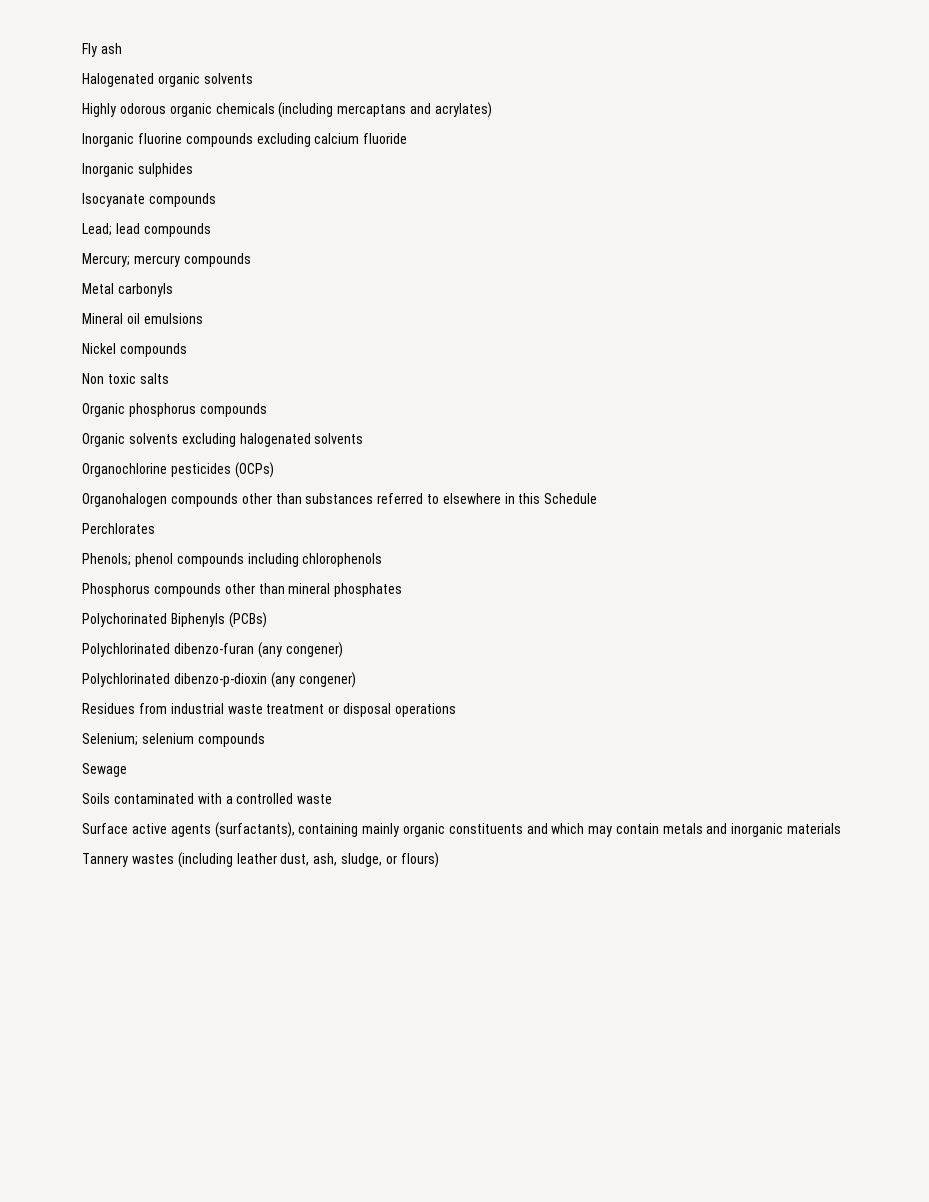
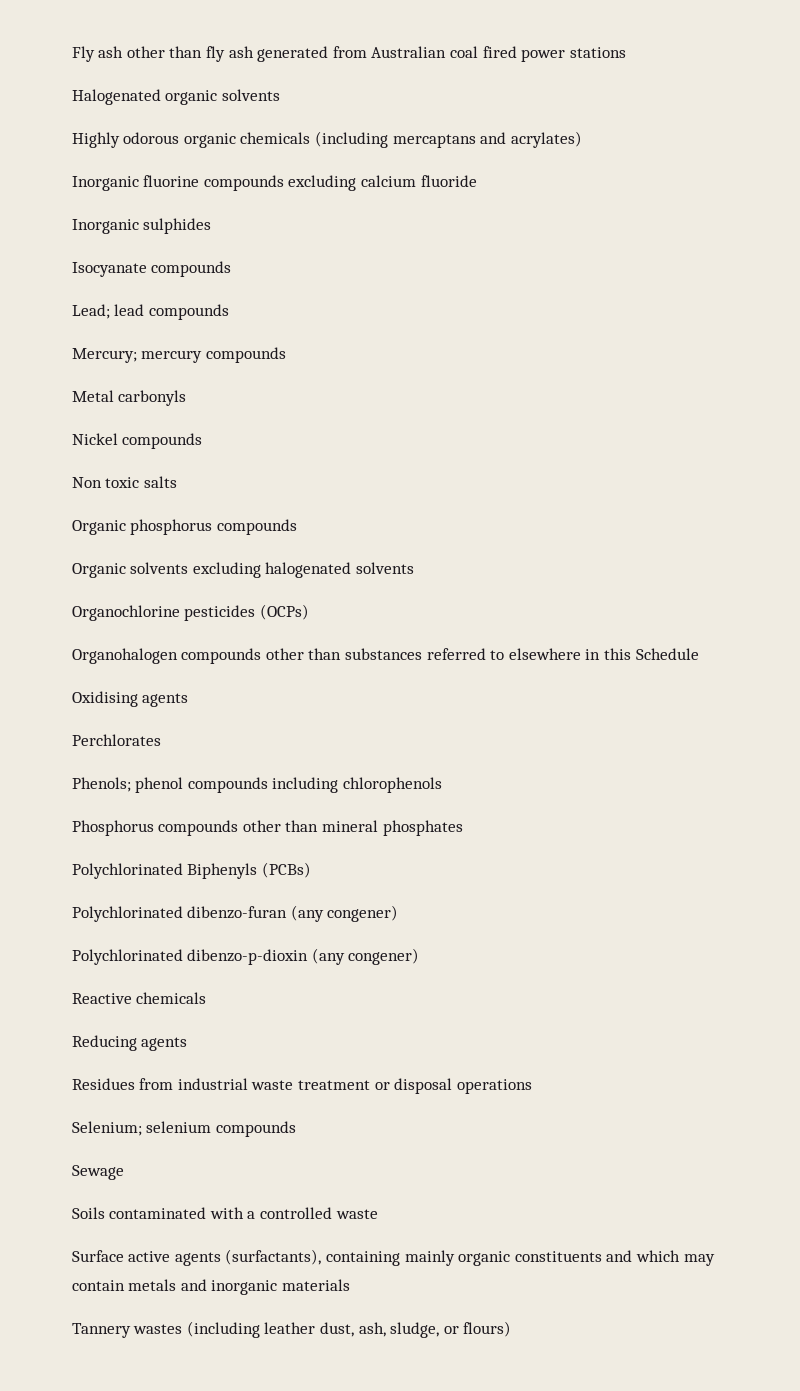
- Fly ash
+ Fly ash other than fly ash generated from Australian coal fired power stations
- Mineral oil emulsions
+ Oxidising agents
- Polychorinated Biphenyls (PCBs)
+ Polychlorinated Biphenyls (PCBs)
+ Reactive chemicals
+ Reducing agents

